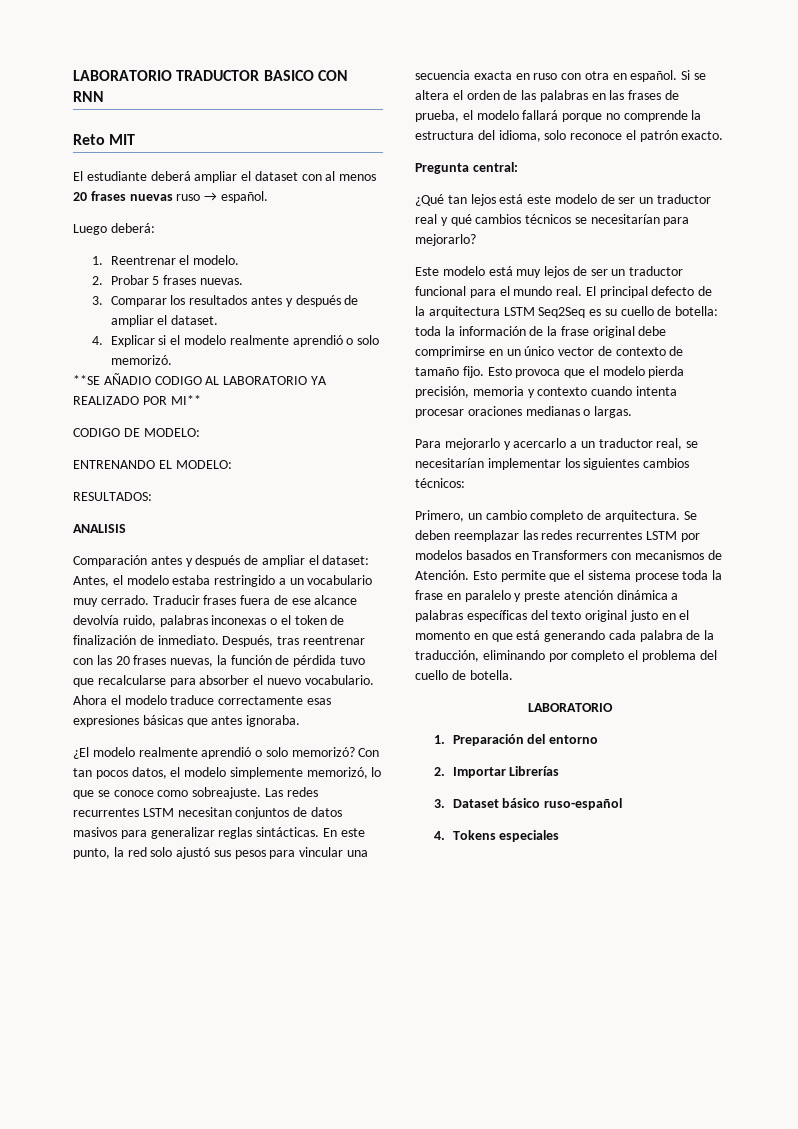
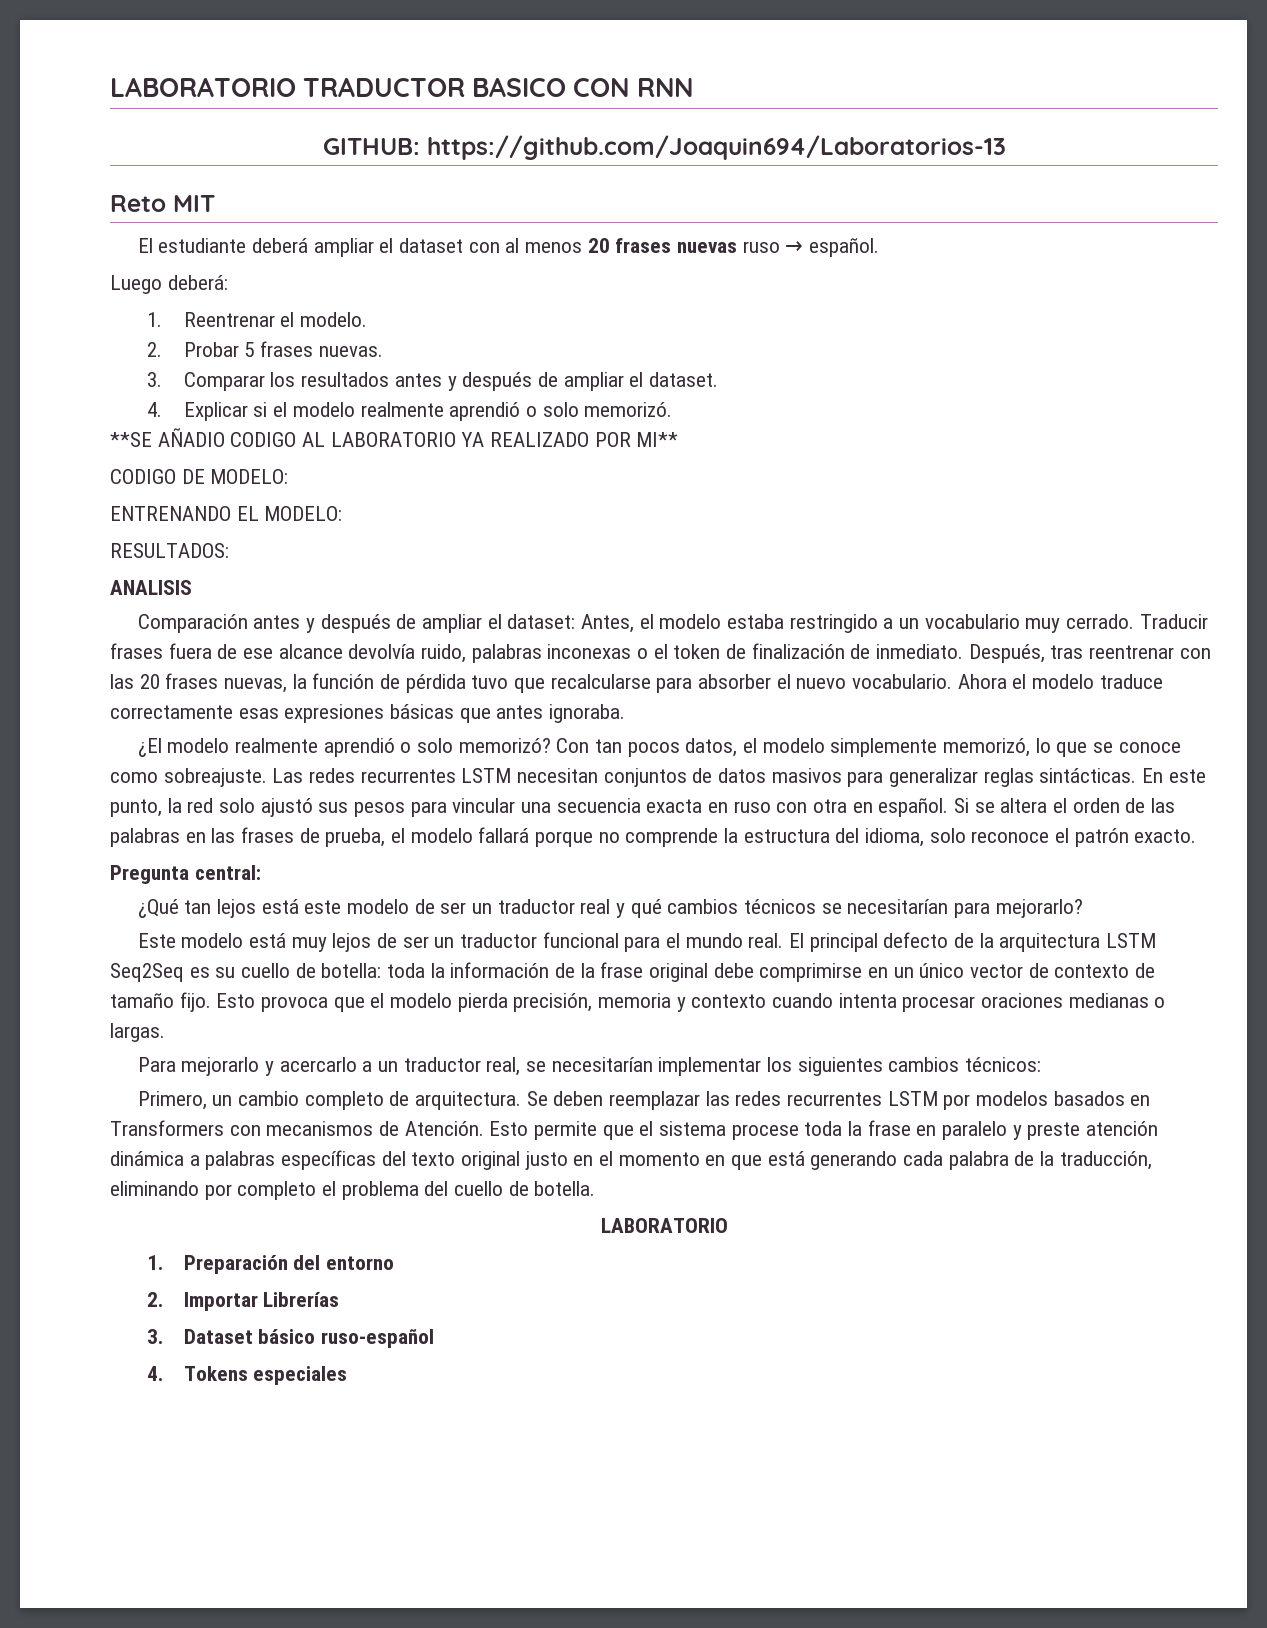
+ GITHUB: https://github.com/Joaquin694/Laboratorios-13

